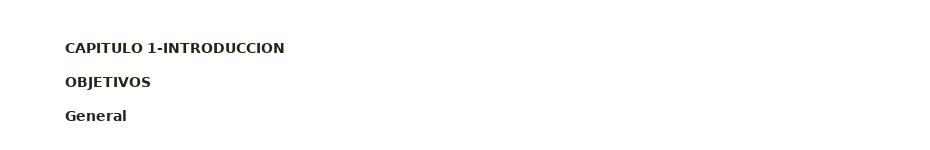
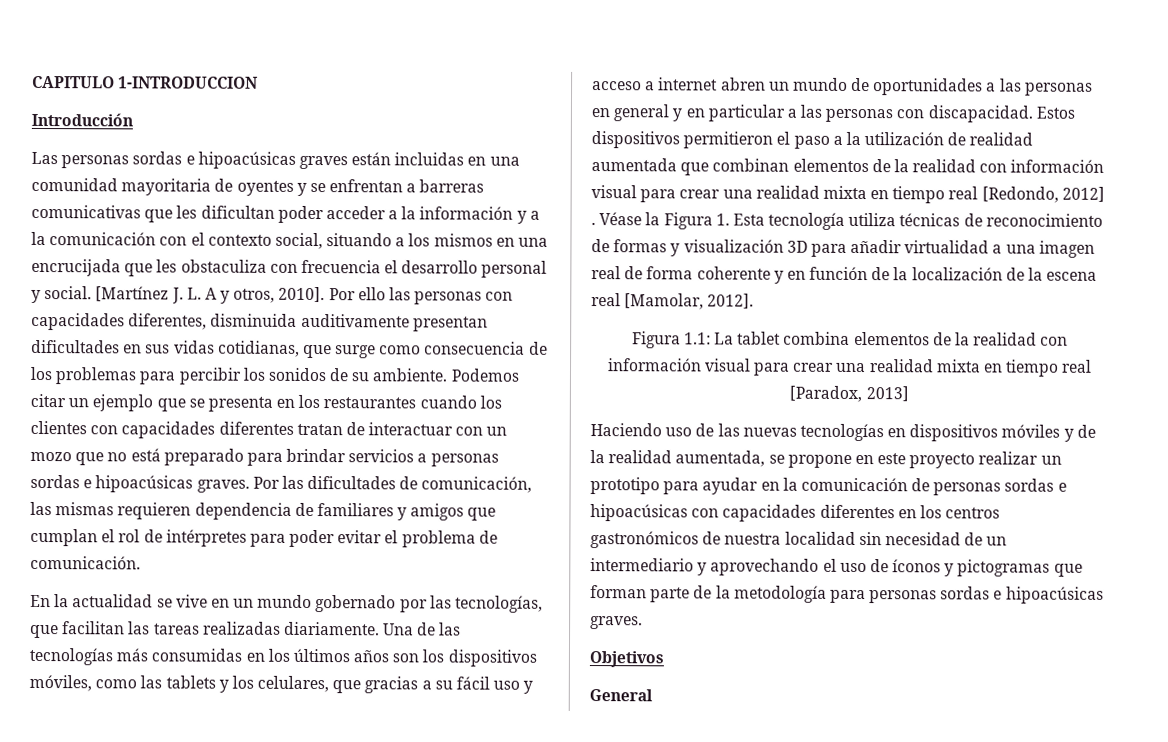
- OBJETIVOS
+ Introducción
+ Las personas sordas e hipoacúsicas graves están incluidas en una comunidad mayoritaria de oyentes y se enfrentan a barreras comunicativas que les dificultan poder acceder a la información y a la comunicación con el contexto social, situando a los mismos en una encrucijada que les obstaculiza con frecuencia el desarrollo personal y social. [Martínez J. L. A y otros, 2010]. Por ello las personas con capacidades diferentes, disminuida auditivamente presentan dificultades en sus vidas cotidianas, que surge como consecuencia de los problemas para percibir los sonidos de su ambiente. Podemos citar un ejemplo que se presenta en los restaurantes cuando los clientes con capacidades diferentes tratan de interactuar con un mozo que no está preparado para brindar servicios a personas sordas e hipoacúsicas graves. Por las dificultades de comunicación, las mismas requieren dependencia de familiares y amigos que cumplan el rol de intérpretes para poder evitar el problema de comunicación.
+ En la actualidad se vive en un mundo gobernado por las tecnologías, que facilitan las tareas realizadas diariamente. Una de las tecnologías más consumidas en los últimos años son los dispositivos móviles, como las tablets y los celulares, que gracias a su fácil uso y acceso a internet abren un mundo de oportunidades a las personas en general y en particular a las personas con discapacidad. Estos dispositivos permitieron el paso a la utilización de realidad aumentada que combinan elementos de la realidad con información visual para crear una realidad mixta en tiempo real [Redondo, 2012] . Véase la Figura 1. Esta tecnología utiliza técnicas de reconocimiento de formas y visualización 3D para añadir virtualidad a una imagen real de forma coherente y en función de la localización de la escena real [Mamolar, 2012].
+ Figura 1.1: La tablet combina elementos de la realidad con información visual para crear una realidad mixta en tiempo real [Paradox, 2013]
+ Haciendo uso de las nuevas tecnologías en dispositivos móviles y de la realidad aumentada, se propone en este proyecto realizar un prototipo para ayudar en la comunicación de personas sordas e hipoacúsicas con capacidades diferentes en los centros gastronómicos de nuestra localidad sin necesidad de un intermediario y aprovechando el uso de íconos y pictogramas que forman parte de la metodología para personas sordas e hipoacúsicas graves.
+ Objetivos

